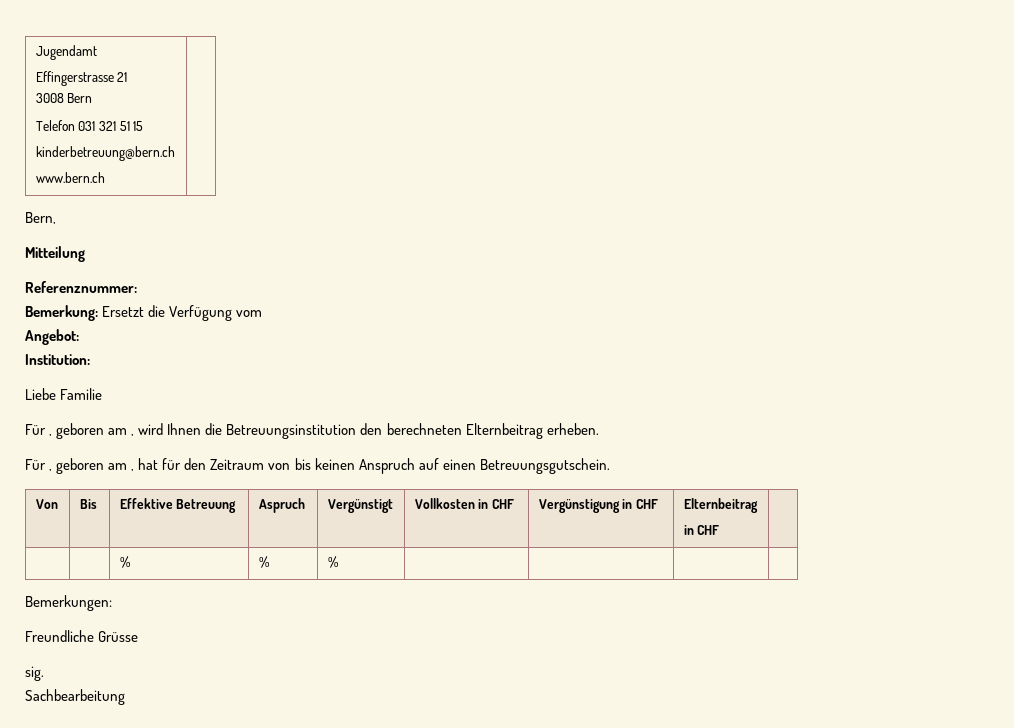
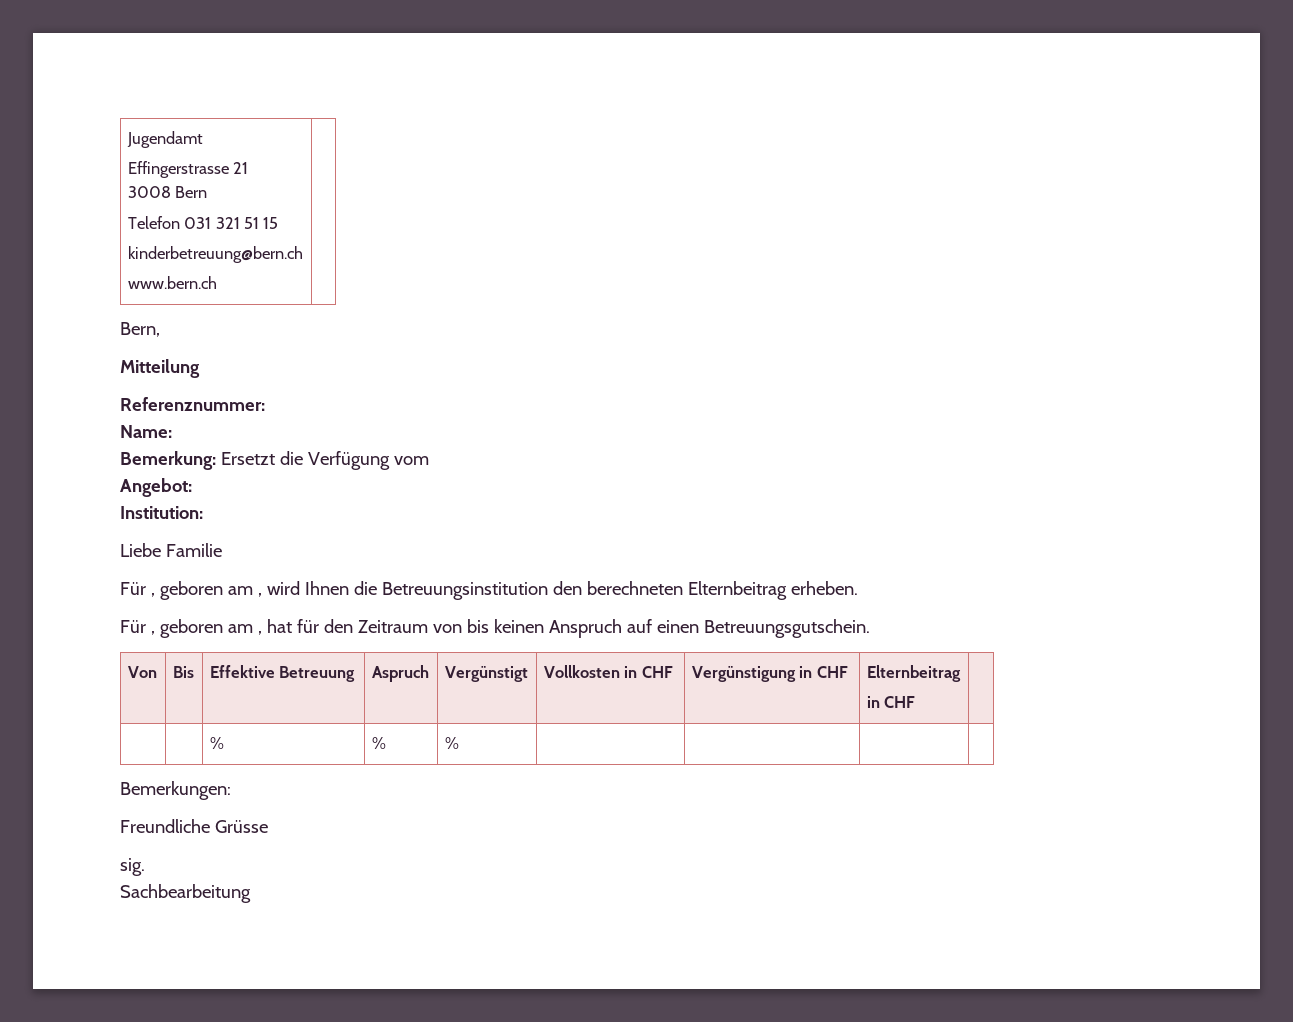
+ Name:

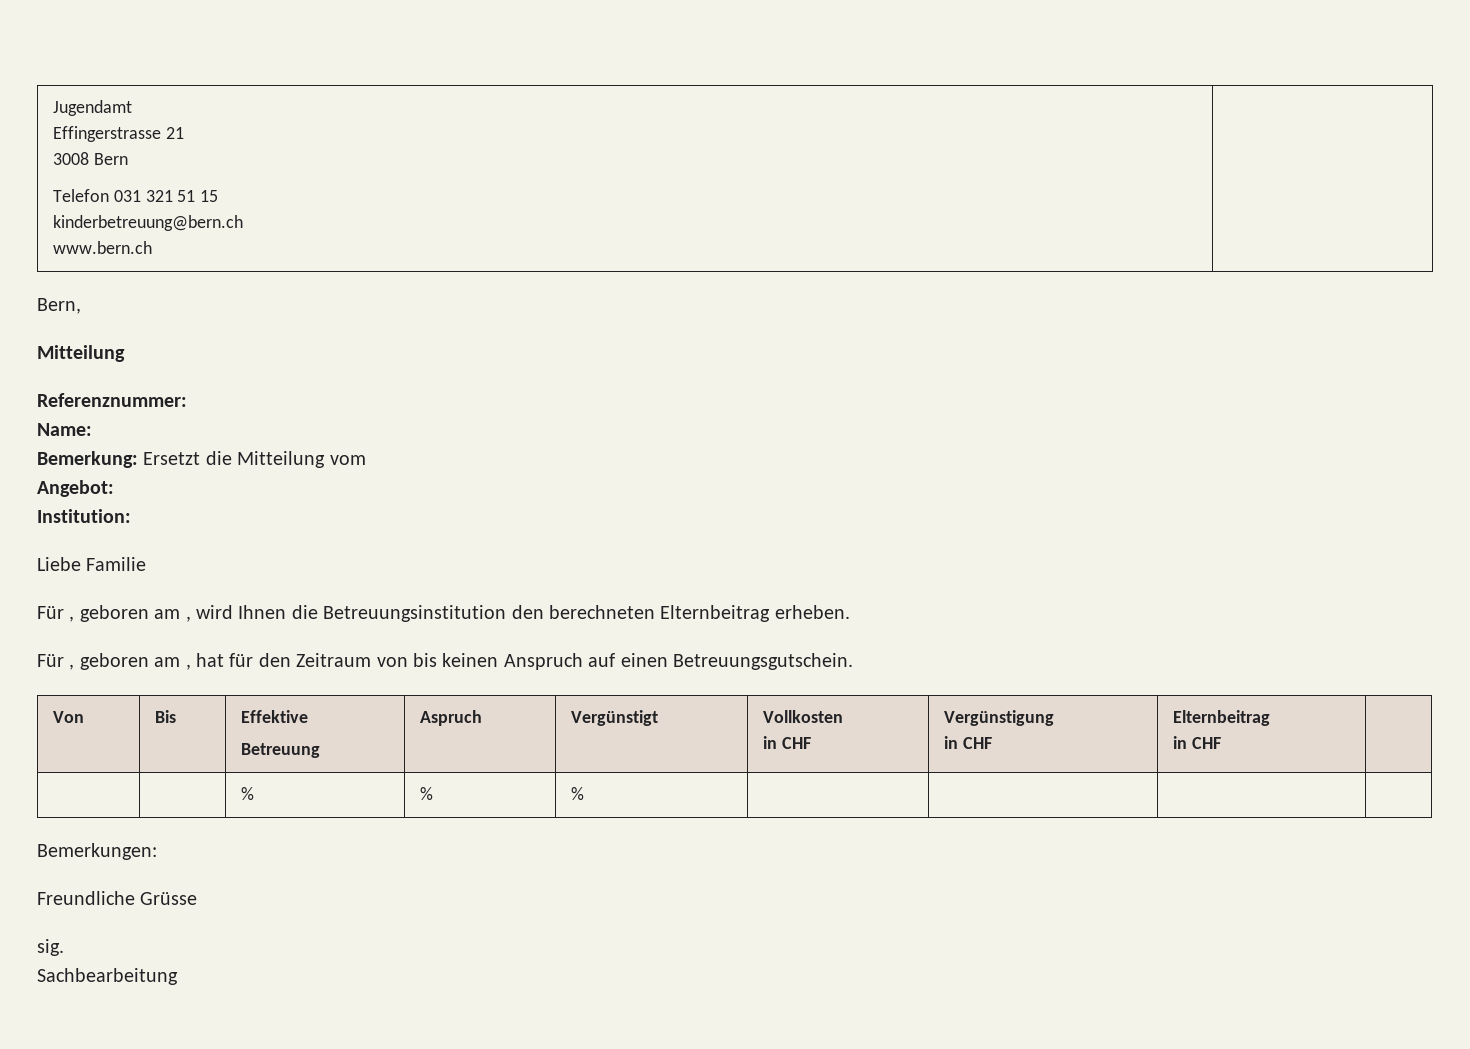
- Bemerkung: Ersetzt die Verfügung vom
+ Bemerkung: Ersetzt die Mitteilung vom
- Von | Bis | Effektive Betreuung | Aspruch | Vergünstigt | Vollkosten in CHF | Vergünstigung in CHF | Elternbeitrag
+ Von | Bis | Effektive
+ Betreuung | Aspruch | Vergünstigt | Vollkosten
+ in CHF | Vergünstigung
+ in CHF | Elternbeitrag

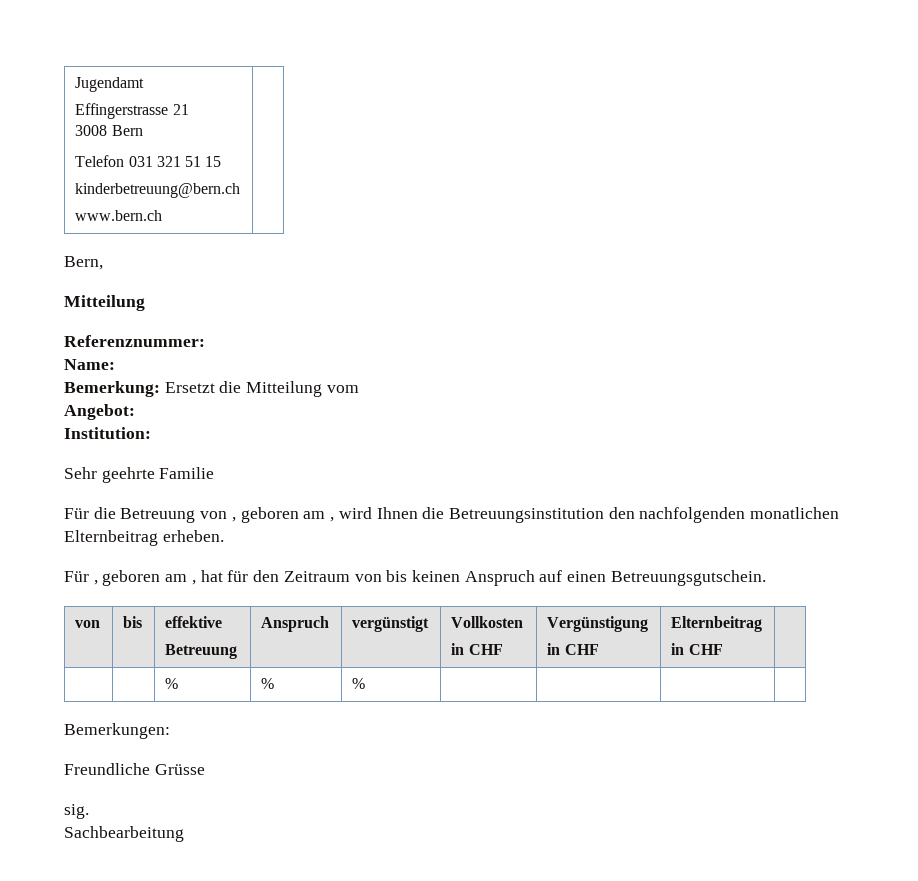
- Liebe Familie
+ Sehr geehrte Familie
- Für , geboren am , wird Ihnen die Betreuungsinstitution den berechneten Elternbeitrag erheben.
+ Für die Betreuung von , geboren am , wird Ihnen die Betreuungsinstitution den nachfolgenden monatlichen Elternbeitrag erheben.
- Von | Bis | Effektive
- Betreuung | Aspruch | Vergünstigt | Vollkosten
+ von | bis | effektive
+ Betreuung | Anspruch | vergünstigt | Vollkosten

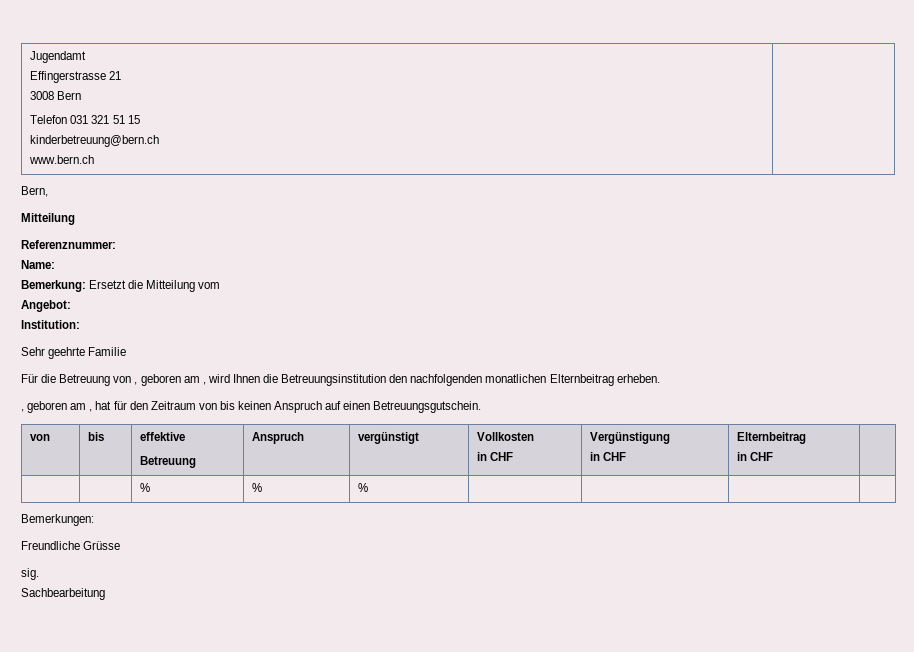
- Für , geboren am , hat für den Zeitraum von bis keinen Anspruch auf einen Betreuungsgutschein.
+ , geboren am , hat für den Zeitraum von bis keinen Anspruch auf einen Betreuungsgutschein.

